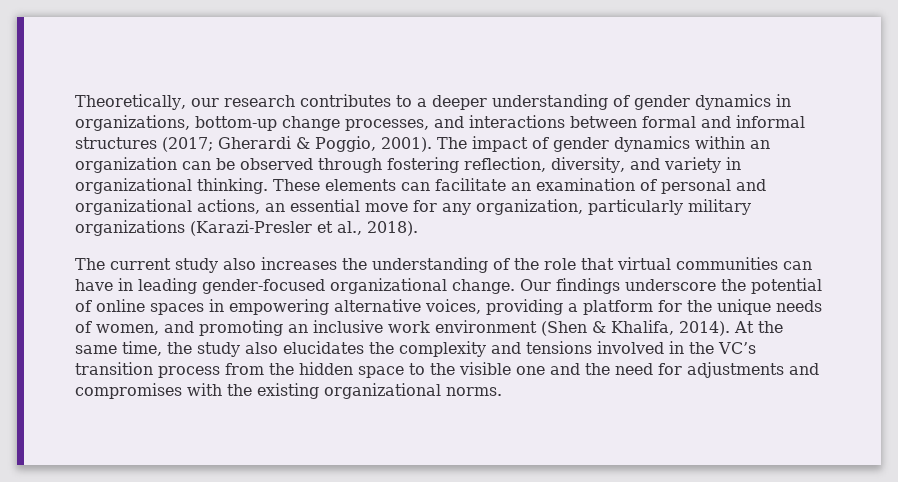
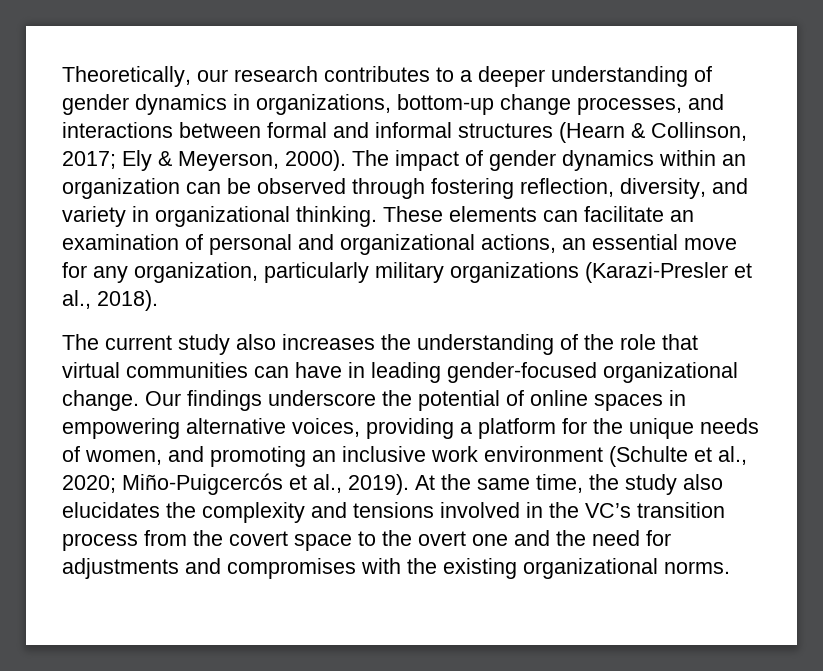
- Theoretically, our research contributes to a deeper understanding of gender dynamics in organizations, bottom-up change processes, and interactions between formal and informal structures (2017; Gherardi & Poggio, 2001).
+ Theoretically, our research contributes to a deeper understanding of gender dynamics in organizations, bottom-up change processes, and interactions between formal and informal structures (Hearn & Collinson, 2017; Ely & Meyerson, 2000).
- Our findings underscore the potential of online spaces in empowering alternative voices, providing a platform for the unique needs of women, and promoting an inclusive work environment (Shen & Khalifa, 2014).
+ Our findings underscore the potential of online spaces in empowering alternative voices, providing a platform for the unique needs of women, and promoting an inclusive work environment (Schulte et al., 2020; Miño-Puigcercós et al., 2019).
- At the same time, the study also elucidates the complexity and tensions involved in the VC’s transition process from the hidden space to the visible one and the need for adjustments and compromises with the existing organizational norms.
+ At the same time, the study also elucidates the complexity and tensions involved in the VC’s transition process from the covert space to the overt one and the need for adjustments and compromises with the existing organizational norms.

